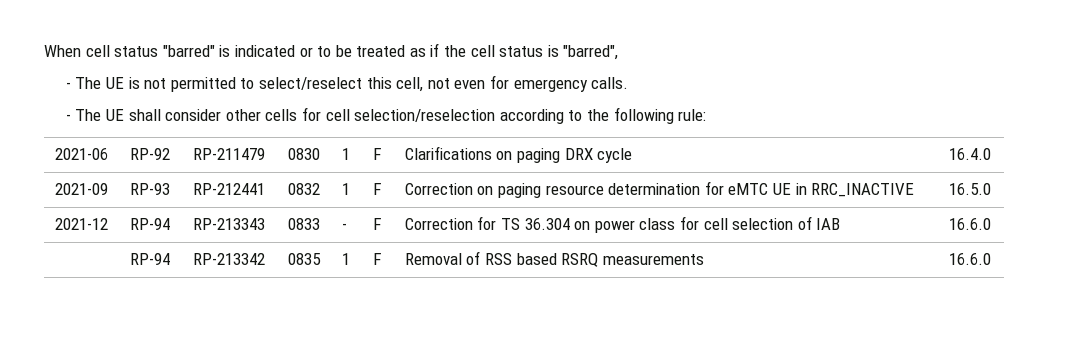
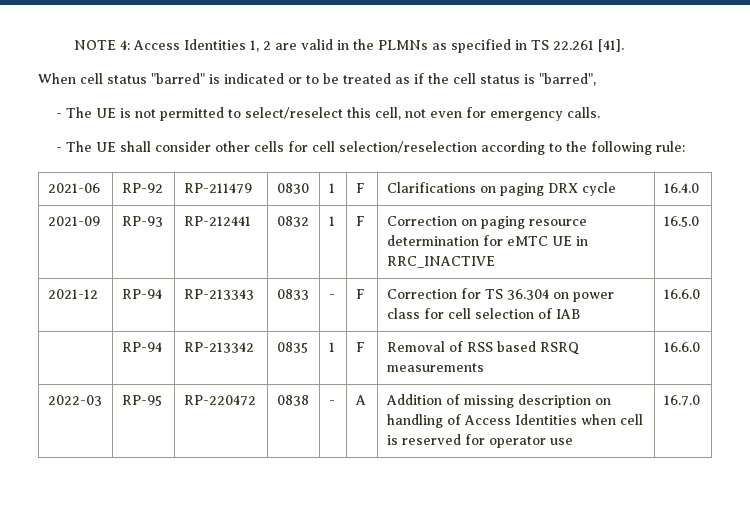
+ NOTE 4: Access Identities 1, 2 are valid in the PLMNs as specified in TS 22.261 [41].
+ 2022-03 | RP-95 | RP-220472 | 0838 | - | A | Addition of missing description on handling of Access Identities when cell is reserved for operator use | 16.7.0

